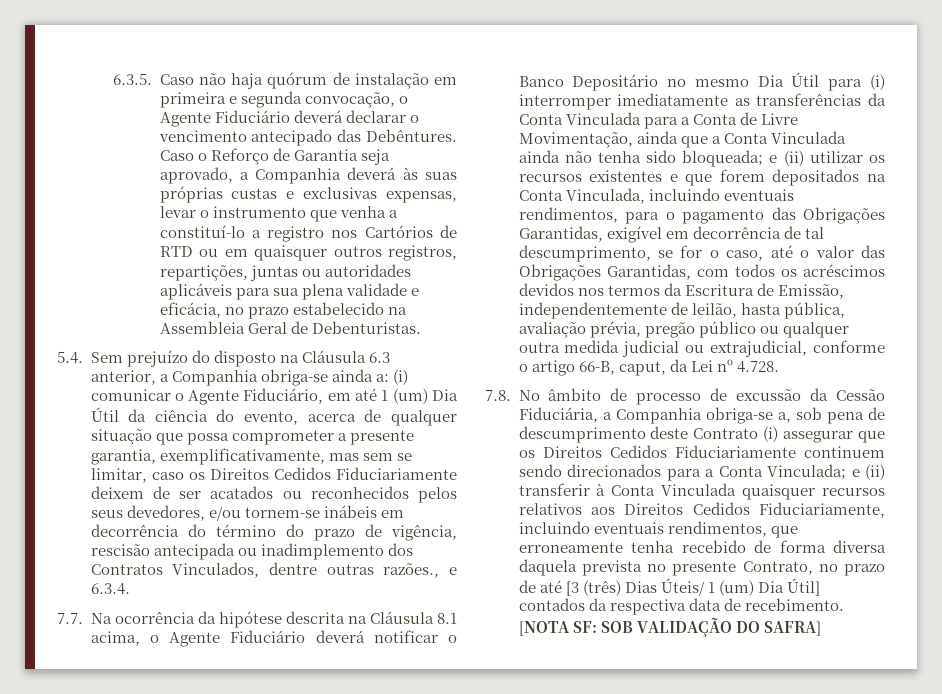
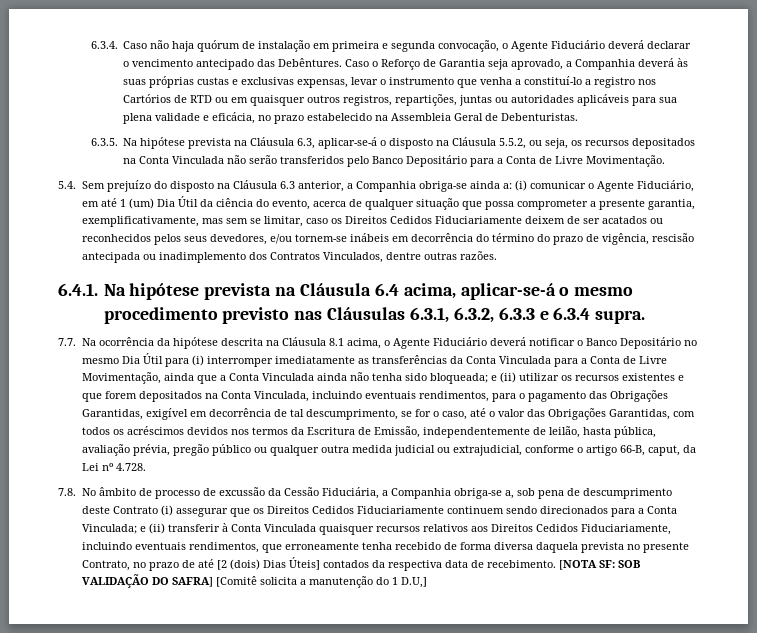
- 6.3.5. Caso não haja quórum de instalação em primeira e segunda convocação, o Agente Fiduciário deverá declarar o vencimento antecipado das Debêntures.
+ 6.3.4. Caso não haja quórum de instalação em primeira e segunda convocação, o Agente Fiduciário deverá declarar o vencimento antecipado das Debêntures.
+ 6.3.5. Na hipótese prevista na Cláusula 6.3, aplicar-se-á o disposto na Cláusula 5.5.2, ou seja, os recursos depositados na Conta Vinculada não serão transferidos pelo Banco Depositário para a Conta de Livre Movimentação.
- (i) comunicar o Agente Fiduciário, em até 1 (um) Dia Útil da ciência do evento, acerca de qualquer situação que possa comprometer a presente garantia, exemplificativamente, mas sem se limitar, caso os Direitos Cedidos Fiduciariamente deixem de ser acatados ou reconhecidos pelos seus devedores, e/ou tornem-se inábeis em decorrência do término do prazo de vigência, rescisão antecipada ou inadimplemento dos Contratos Vinculados, dentre outras razões., e 6.3.4.
+ (i) comunicar o Agente Fiduciário, em até 1 (um) Dia Útil da ciência do evento, acerca de qualquer situação que possa comprometer a presente garantia, exemplificativamente, mas sem se limitar, caso os Direitos Cedidos Fiduciariamente deixem de ser acatados ou reconhecidos pelos seus devedores, e/ou tornem-se inábeis em decorrência do término do prazo de vigência, rescisão antecipada ou inadimplemento dos Contratos Vinculados, dentre outras razões.
+ 6.4.1. Na hipótese prevista na Cláusula 6.4 acima, aplicar-se-á o mesmo procedimento previsto nas Cláusulas 6.3.1, 6.3.2, 6.3.3 e 6.3.4 supra.
- e (ii) transferir à Conta Vinculada quaisquer recursos relativos aos Direitos Cedidos Fiduciariamente, incluindo eventuais rendimentos, que erroneamente tenha recebido de forma diversa daquela prevista no presente Contrato, no prazo de até [3 (três) Dias Úteis/ 1 (um) Dia Útil] contados da respectiva data de recebimento.
+ e (ii) transferir à Conta Vinculada quaisquer recursos relativos aos Direitos Cedidos Fiduciariamente, incluindo eventuais rendimentos, que erroneamente tenha recebido de forma diversa daquela prevista no presente Contrato, no prazo de até [2 (dois) Dias Úteis] contados da respectiva data de recebimento.
- [NOTA SF: SOB VALIDAÇÃO DO SAFRA]
+ [NOTA SF: SOB VALIDAÇÃO DO SAFRA] [Comitê solicita a manutenção do 1 D.U,]

